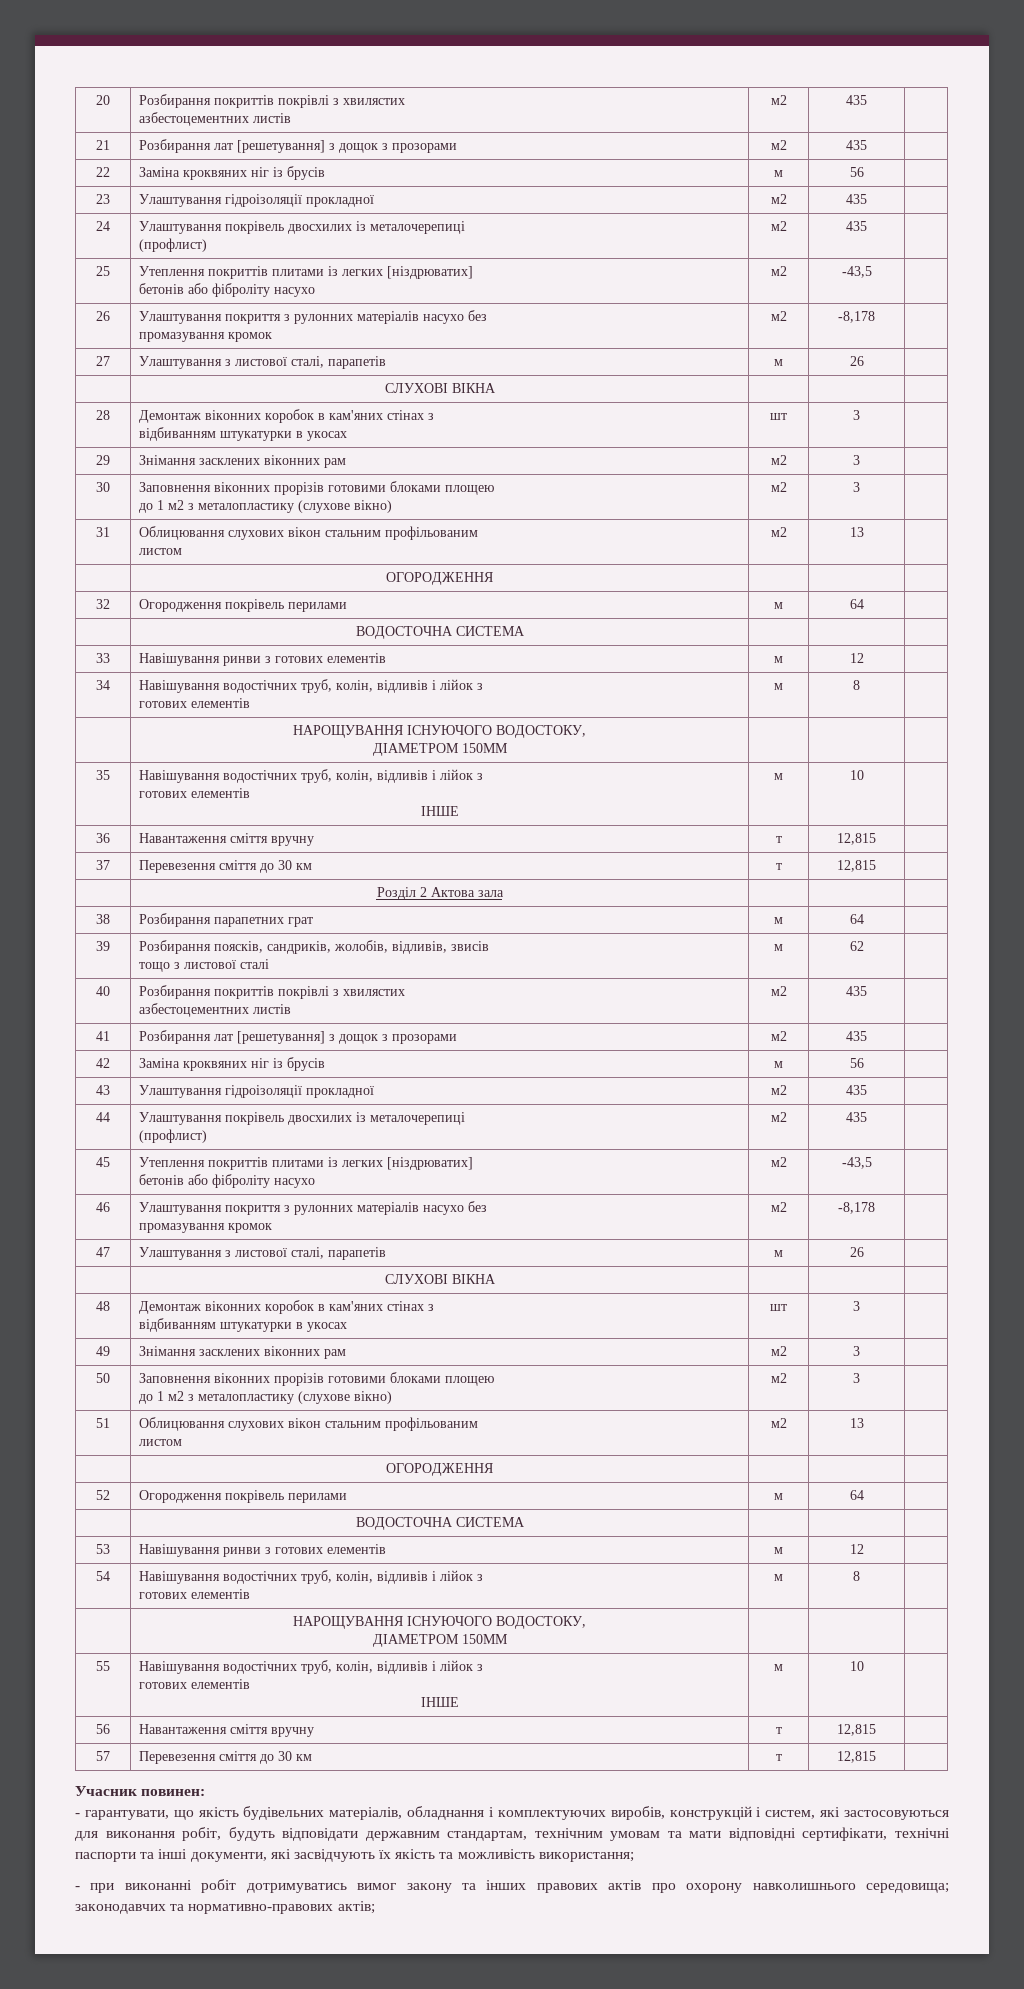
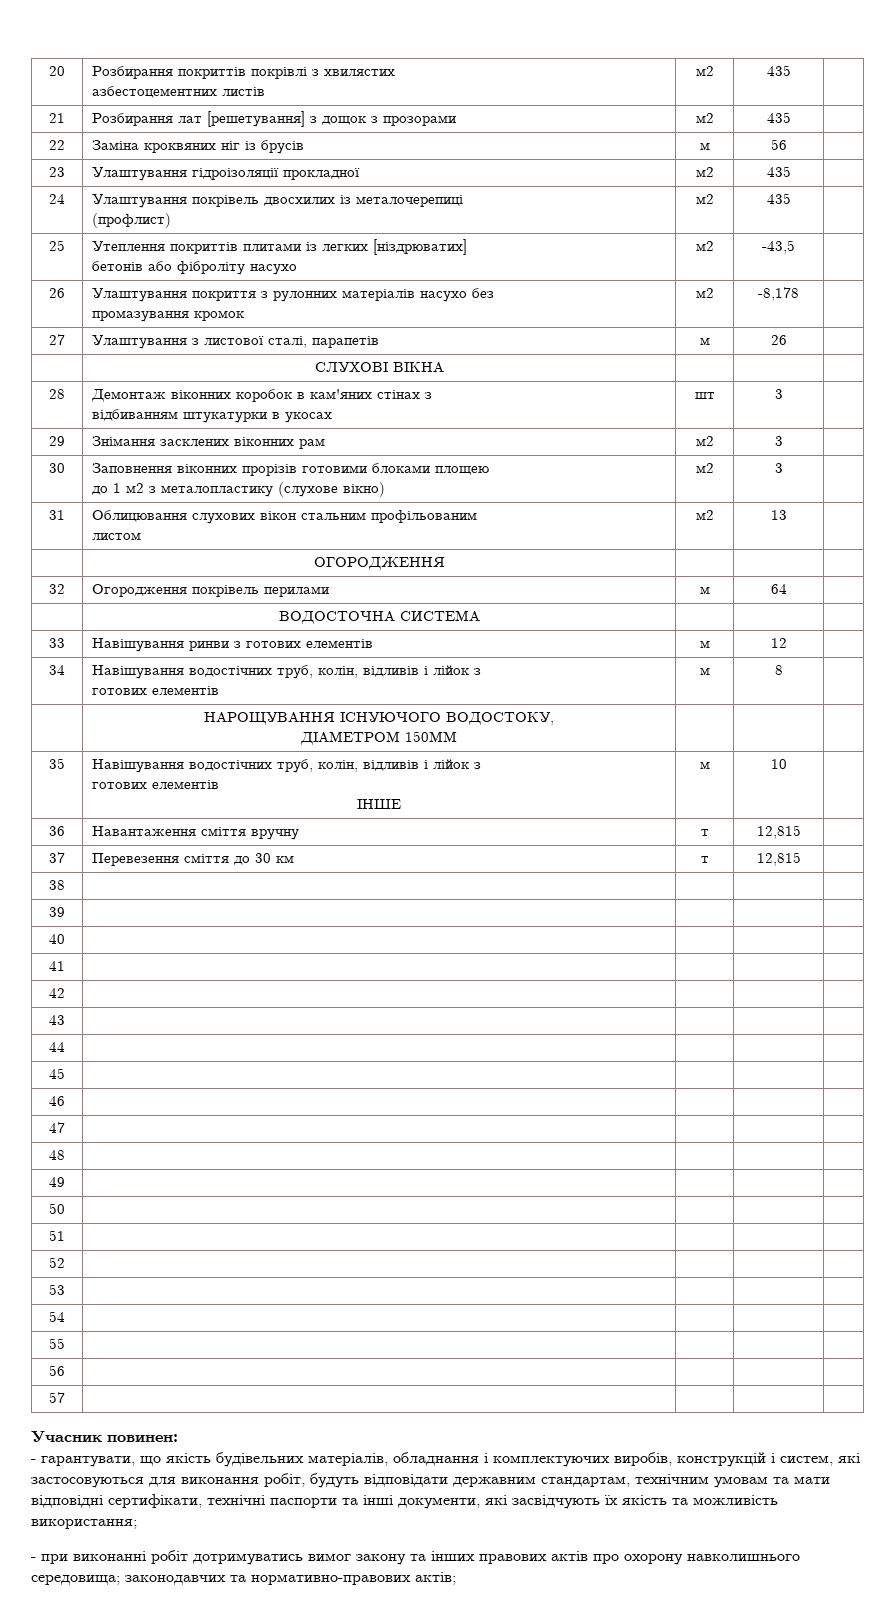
- | Розділ 2 Актова зала | | |
- 38 | Розбирання парапетних грат | м | 64 |
- 39 | Розбирання поясків, сандриків, жолобів, відливів, звисів
- тощо з листової сталі | м | 62 |
- 40 | Розбирання покриттів покрівлі з хвилястих
- азбестоцементних листів | м2 | 435 |
- 41 | Розбирання лат [решетування] з дощок з прозорами | м2 | 435 |
- 42 | Заміна кроквяних ніг із брусів | м | 56 |
- 43 | Улаштування гідроізоляції прокладної | м2 | 435 |
- 44 | Улаштування покрівель двосхилих із металочерепиці
- (профлист) | м2 | 435 |
- 45 | Утеплення покриттів плитами із легких [ніздрюватих]
- бетонів або фіброліту насухо | м2 | -43,5 |
- 46 | Улаштування покриття з рулонних матеріалів насухо без
- промазування кромок | м2 | -8,178 |
- 47 | Улаштування з листової сталі, парапетів | м | 26 |
- | СЛУХОВІ ВІКНА | | |
- 48 | Демонтаж віконних коробок в кам'яних стінах з
- відбиванням штукатурки в укосах | шт | 3 |
- 49 | Знімання засклених віконних рам | м2 | 3 |
- 50 | Заповнення віконних прорізів готовими блоками площею
- до 1 м2 з металопластику (слухове вікно) | м2 | 3 |
- 51 | Облицювання слухових вікон стальним профільованим
- листом | м2 | 13 |
- | ОГОРОДЖЕННЯ | | |
- 52 | Огородження покрівель перилами | м | 64 |
- | ВОДОСТОЧНА СИСТЕМА | | |
- 53 | Навішування ринви з готових елементів | м | 12 |
- 54 | Навішування водостічних труб, колін, відливів і лійок з
- готових елементів | м | 8 |
- | НАРОЩУВАННЯ ІСНУЮЧОГО ВОДОСТОКУ,
- ДІАМЕТРОМ 150ММ | | |
- 55 | Навішування водостічних труб, колін, відливів і лійок з
- готових елементів
- ІНШЕ | м | 10 |
- 56 | Навантаження сміття вручну | т | 12,815 |
- 57 | Перевезення сміття до 30 км | т | 12,815 |
+ 38 | | | |
+ 39 | | | |
+ 40 | | | |
+ 41 | | | |
+ 42 | | | |
+ 43 | | | |
+ 44 | | | |
+ 45 | | | |
+ 46 | | | |
+ 47 | | | |
+ 48 | | | |
+ 49 | | | |
+ 50 | | | |
+ 51 | | | |
+ 52 | | | |
+ 53 | | | |
+ 54 | | | |
+ 55 | | | |
+ 56 | | | |
+ 57 | | | |

